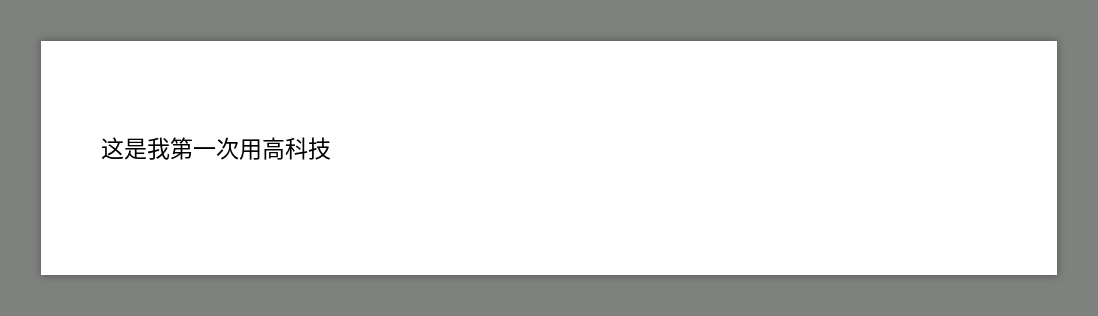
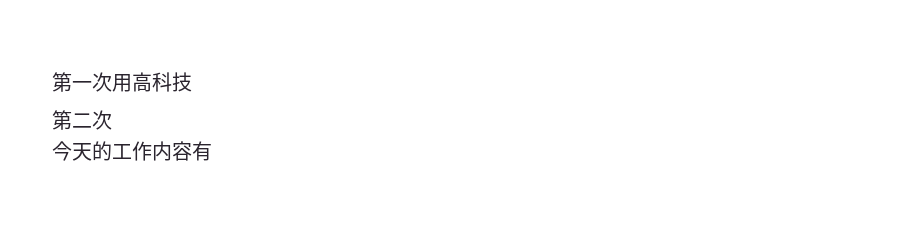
- 这是我第一次用高科技
+ 第一次用高科技
+ 第二次
+ 今天的工作内容有

